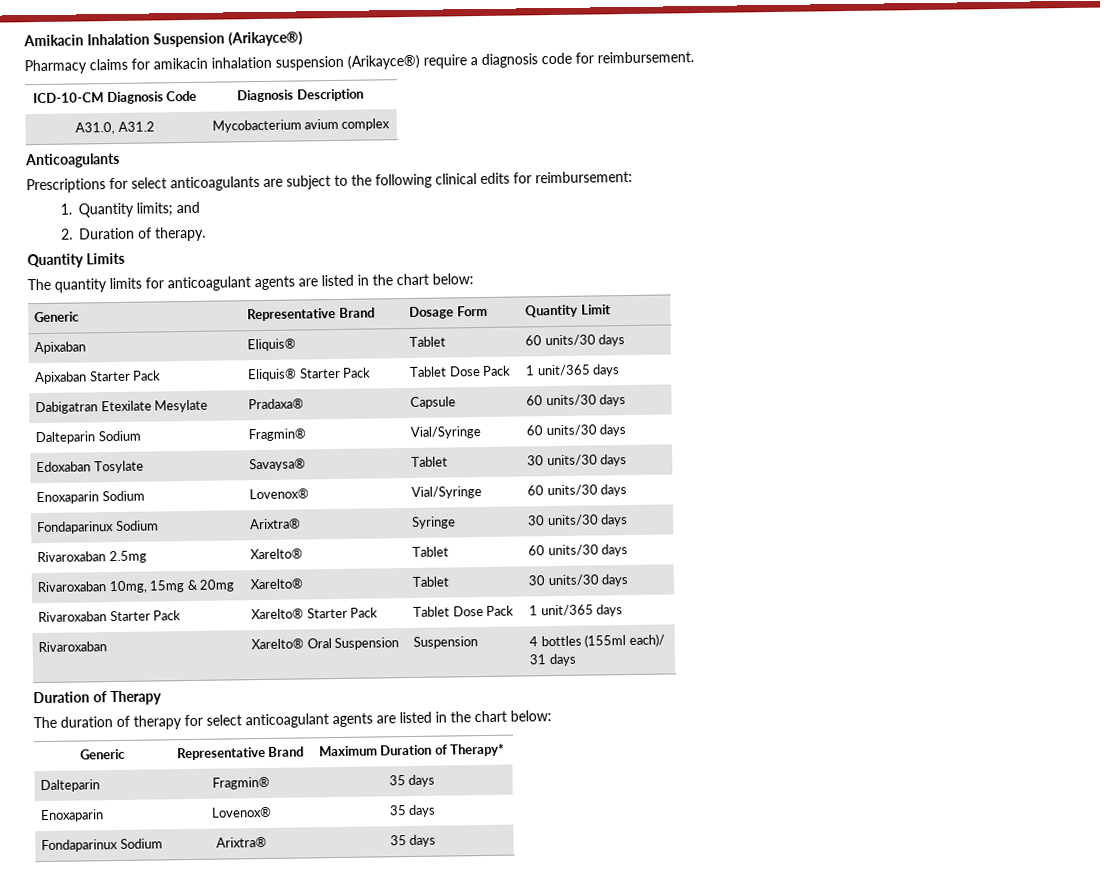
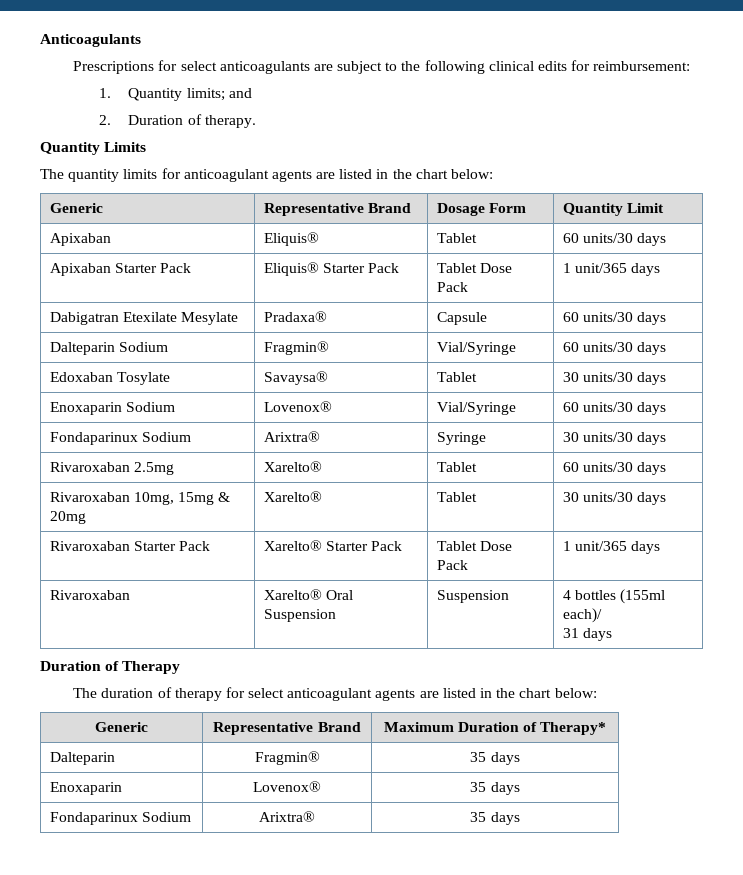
- Amikacin Inhalation Suspension (Arikayce®)
- Pharmacy claims for amikacin inhalation suspension (Arikayce®) require a diagnosis code for reimbursement.
- ICD-10-CM Diagnosis Code | Diagnosis Description
- A31.0, A31.2 | Mycobacterium avium complex

